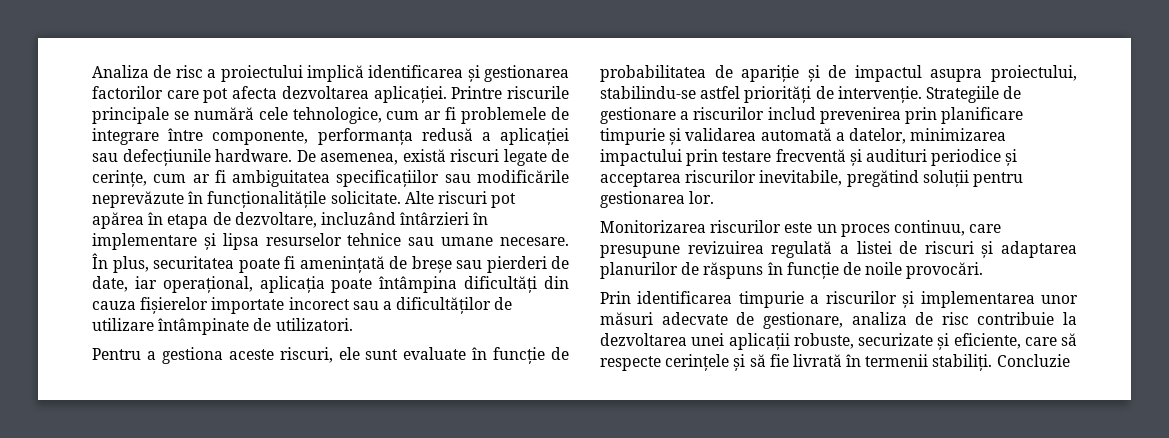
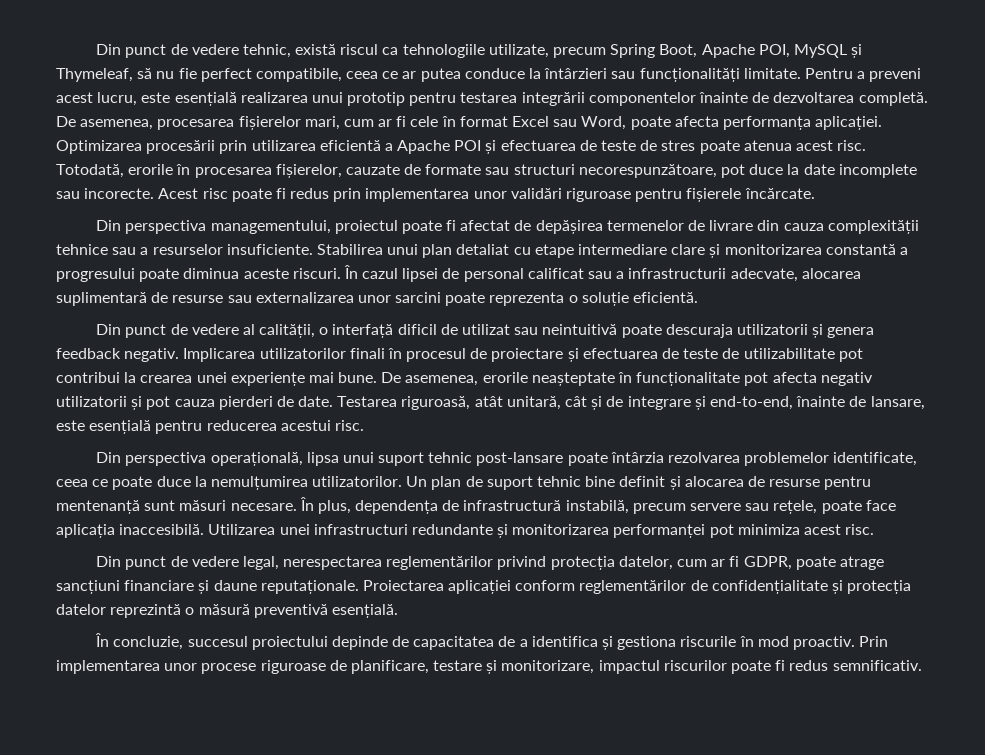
- Analiza de risc a proiectului implică identificarea și gestionarea factorilor care pot afecta dezvoltarea aplicației. Printre riscurile principale se numără cele tehnologice, cum ar fi problemele de integrare între componente, performanța redusă a aplicației sau defecțiunile hardware. De asemenea, există riscuri legate de cerințe, cum ar fi ambiguitatea specificațiilor sau modificările neprevăzute în funcționalitățile solicitate. Alte riscuri pot apărea în etapa de dezvoltare, incluzând întârzieri în implementare și lipsa resurselor tehnice sau umane necesare. În plus, securitatea poate fi amenințată de breșe sau pierderi de date, iar operațional, aplicația poate întâmpina dificultăți din cauza fișierelor importate incorect sau a dificultăților de utilizare întâmpinate de utilizatori.
- Pentru a gestiona aceste riscuri, ele sunt evaluate în funcție de probabilitatea de apariție și de impactul asupra proiectului, stabilindu-se astfel priorități de intervenție. Strategiile de gestionare a riscurilor includ prevenirea prin planificare timpurie și validarea automată a datelor, minimizarea impactului prin testare frecventă și audituri periodice și acceptarea riscurilor inevitabile, pregătind soluții pentru gestionarea lor.
- Monitorizarea riscurilor este un proces continuu, care presupune revizuirea regulată a listei de riscuri și adaptarea planurilor de răspuns în funcție de noile provocări.
- Prin identificarea timpurie a riscurilor și implementarea unor măsuri adecvate de gestionare, analiza de risc contribuie la dezvoltarea unei aplicații robuste, securizate și eficiente, care să respecte cerințele și să fie livrată în termenii stabiliți. Concluzie
+ Din punct de vedere tehnic, există riscul ca tehnologiile utilizate, precum Spring Boot, Apache POI, MySQL și Thymeleaf, să nu fie perfect compatibile, ceea ce ar putea conduce la întârzieri sau funcționalități limitate. Pentru a preveni acest lucru, este esențială realizarea unui prototip pentru testarea integrării componentelor înainte de dezvoltarea completă. De asemenea, procesarea fișierelor mari, cum ar fi cele în format Excel sau Word, poate afecta performanța aplicației. Optimizarea procesării prin utilizarea eficientă a Apache POI și efectuarea de teste de stres poate atenua acest risc. Totodată, erorile în procesarea fișierelor, cauzate de formate sau structuri necorespunzătoare, pot duce la date incomplete sau incorecte. Acest risc poate fi redus prin implementarea unor validări riguroase pentru fișierele încărcate.
+ Din perspectiva managementului, proiectul poate fi afectat de depășirea termenelor de livrare din cauza complexității tehnice sau a resurselor insuficiente. Stabilirea unui plan detaliat cu etape intermediare clare și monitorizarea constantă a progresului poate diminua aceste riscuri. În cazul lipsei de personal calificat sau a infrastructurii adecvate, alocarea suplimentară de resurse sau externalizarea unor sarcini poate reprezenta o soluție eficientă.
+ Din punct de vedere al calității, o interfață dificil de utilizat sau neintuitivă poate descuraja utilizatorii și genera feedback negativ. Implicarea utilizatorilor finali în procesul de proiectare și efectuarea de teste de utilizabilitate pot contribui la crearea unei experiențe mai bune. De asemenea, erorile neașteptate în funcționalitate pot afecta negativ utilizatorii și pot cauza pierderi de date. Testarea riguroasă, atât unitară, cât și de integrare și end-to-end, înainte de lansare, este esențială pentru reducerea acestui risc.
+ Din perspectiva operațională, lipsa unui suport tehnic post-lansare poate întârzia rezolvarea problemelor identificate, ceea ce poate duce la nemulțumirea utilizatorilor. Un plan de suport tehnic bine definit și alocarea de resurse pentru mentenanță sunt măsuri necesare. În plus, dependența de infrastructură instabilă, precum servere sau rețele, poate face aplicația inaccesibilă. Utilizarea unei infrastructuri redundante și monitorizarea performanței pot minimiza acest risc.
+ Din punct de vedere legal, nerespectarea reglementărilor privind protecția datelor, cum ar fi GDPR, poate atrage sancțiuni financiare și daune reputaționale. Proiectarea aplicației conform reglementărilor de confidențialitate și protecția datelor reprezintă o măsură preventivă esențială.
+ În concluzie, succesul proiectului depinde de capacitatea de a identifica și gestiona riscurile în mod proactiv. Prin implementarea unor procese riguroase de planificare, testare și monitorizare, impactul riscurilor poate fi redus semnificativ.

